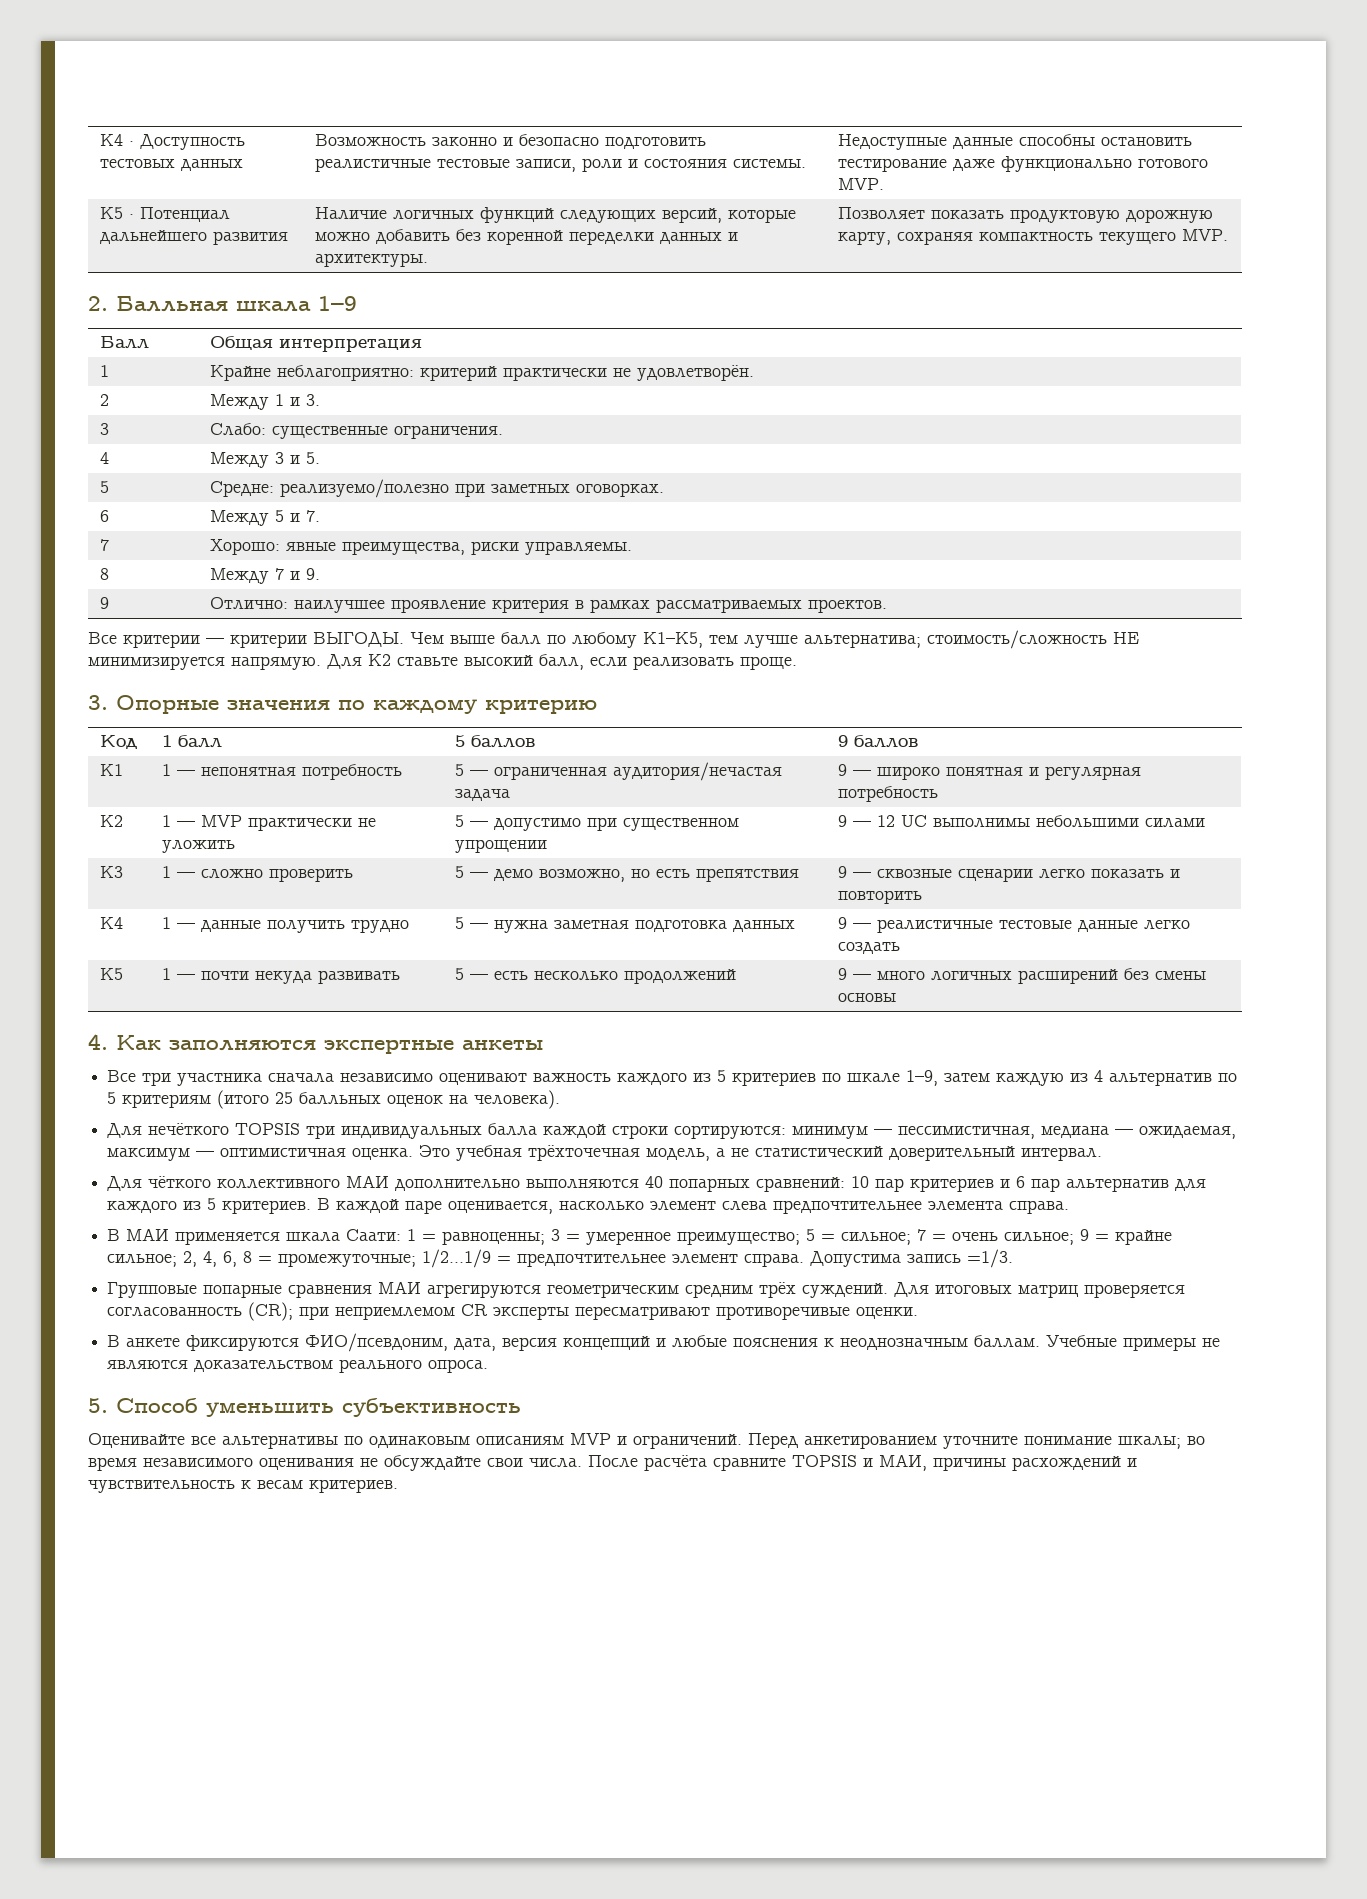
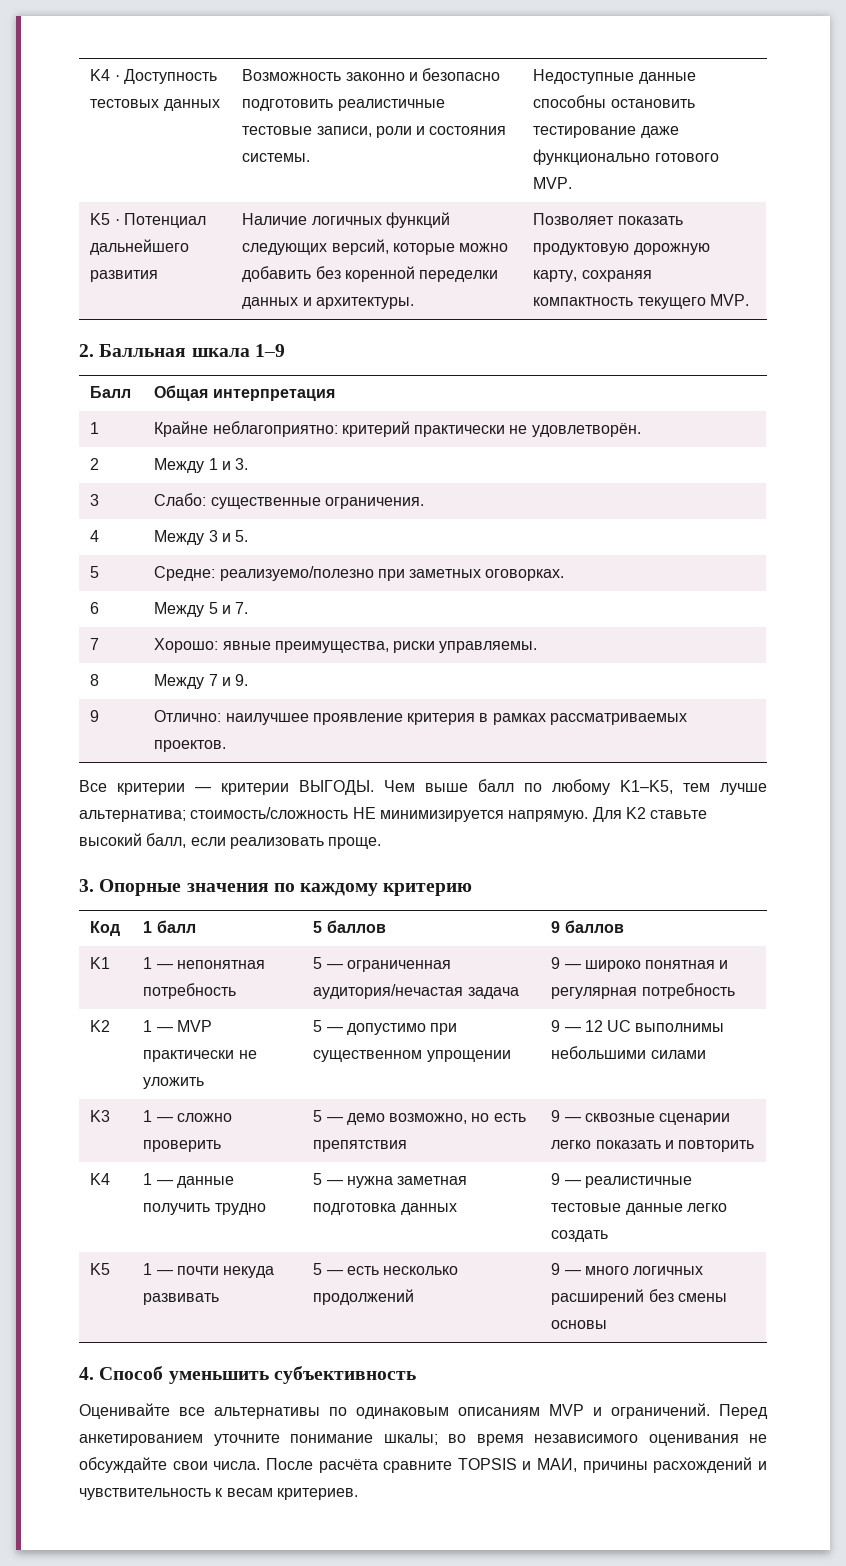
- 4. Как заполняются экспертные анкеты
- Все три участника сначала независимо оценивают важность каждого из 5 критериев по шкале 1–9, затем каждую из 4 альтернатив по 5 критериям (итого 25 балльных оценок на человека).
- Для нечёткого TOPSIS три индивидуальных балла каждой строки сортируются: минимум — пессимистичная, медиана — ожидаемая, максимум — оптимистичная оценка. Это учебная трёхточечная модель, а не статистический доверительный интервал.
- Для чёткого коллективного МАИ дополнительно выполняются 40 попарных сравнений: 10 пар критериев и 6 пар альтернатив для каждого из 5 критериев. В каждой паре оценивается, насколько элемент слева предпочтительнее элемента справа.
- В МАИ применяется шкала Саати: 1 = равноценны; 3 = умеренное преимущество; 5 = сильное; 7 = очень сильное; 9 = крайне сильное; 2, 4, 6, 8 = промежуточные; 1/2…1/9 = предпочтительнее элемент справа. Допустима запись =1/3.
- Групповые попарные сравнения МАИ агрегируются геометрическим средним трёх суждений. Для итоговых матриц проверяется согласованность (CR); при неприемлемом CR эксперты пересматривают противоречивые оценки.
- В анкете фиксируются ФИО/псевдоним, дата, версия концепций и любые пояснения к неоднозначным баллам. Учебные примеры не являются доказательством реального опроса.
- 5. Способ уменьшить субъективность
+ 4. Способ уменьшить субъективность

